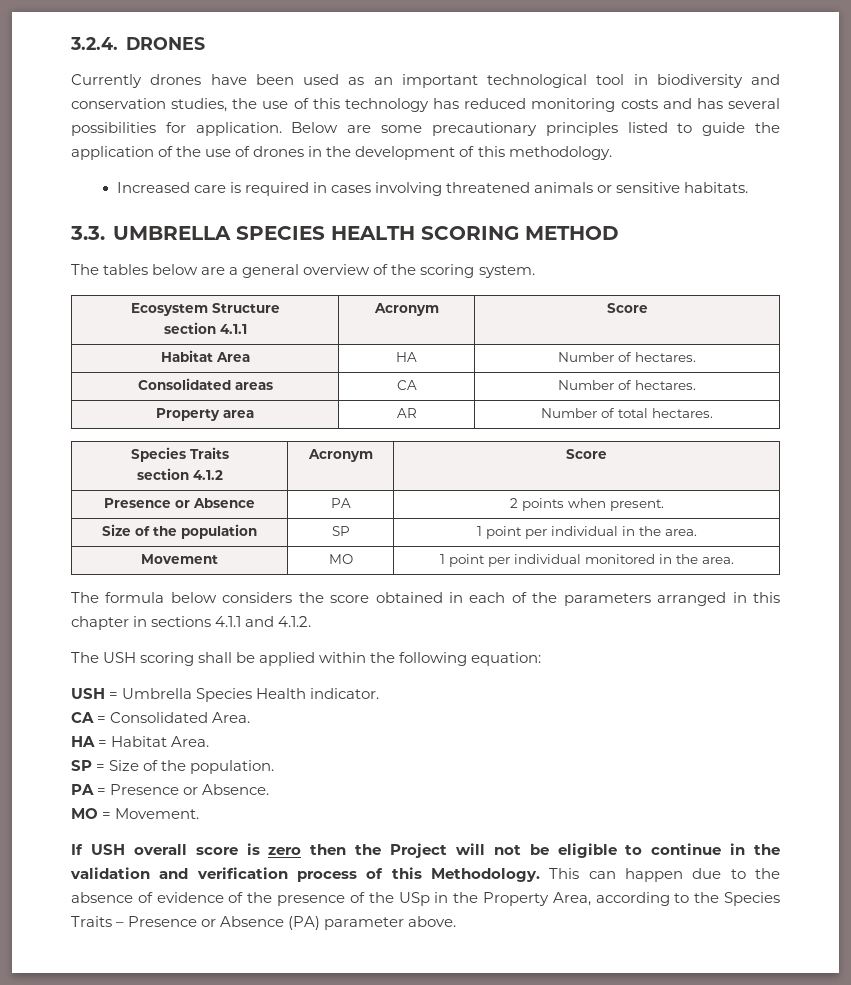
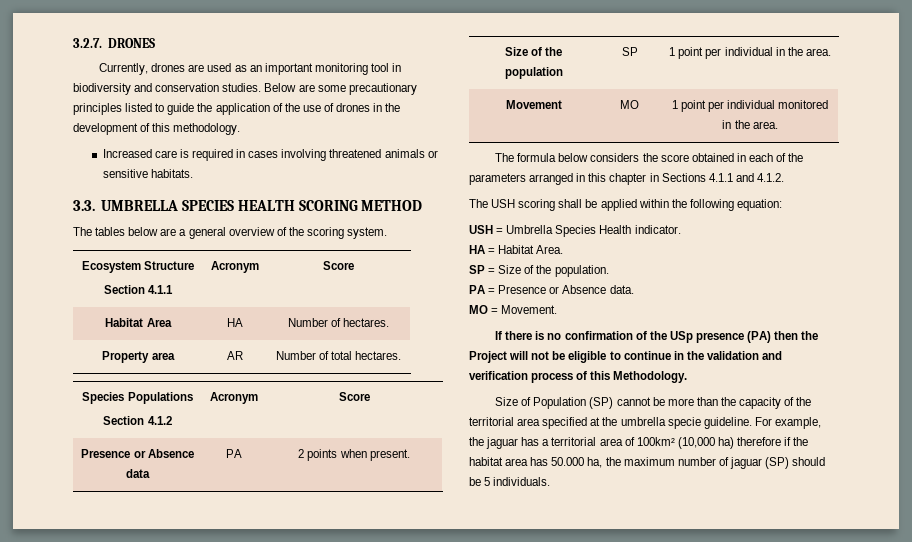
- 3.2.4. DRONES
+ 3.2.7. DRONES
- Currently drones have been used as an important technological tool in biodiversity and conservation studies, the use of this technology has reduced monitoring costs and has several possibilities for application.
+ Currently, drones are used as an important monitoring tool in biodiversity and conservation studies.
  Ecosystem Structure
- section 4.1.1 | Acronym | Score
+ Section 4.1.1 | Acronym | Score
- Consolidated areas | CA | Number of hectares.
  Property area | AR | Number of total hectares.
- Species Traits
- section 4.1.2 | Acronym | Score
+ Species Populations
+ Section 4.1.2 | Acronym | Score
- Presence or Absence | PA | 2 points when present.
+ Presence or Absence data | PA | 2 points when present.
- The formula below considers the score obtained in each of the parameters arranged in this chapter in sections 4.1.1 and 4.1.2.
+ The formula below considers the score obtained in each of the parameters arranged in this chapter in Sections 4.1.1 and 4.1.2.
- CA = Consolidated Area.
- PA = Presence or Absence.
+ PA = Presence or Absence data.
- If USH overall score is zero then the Project will not be eligible to continue in the validation and verification process of this Methodology. This can happen due to the absence of evidence of the presence of the USp in the Property Area, according to the Species Traits – Presence or Absence (PA) parameter above.
+ If there is no confirmation of the USp presence (PA) then the Project will not be eligible to continue in the validation and verification process of this Methodology.
+ Size of Population (SP) cannot be more than the capacity of the territorial area specified at the umbrella specie guideline. For example, the jaguar has a territorial area of 100km² (10,000 ha) therefore if the habitat area has 50.000 ha, the maximum number of jaguar (SP) should be 5 individuals.

